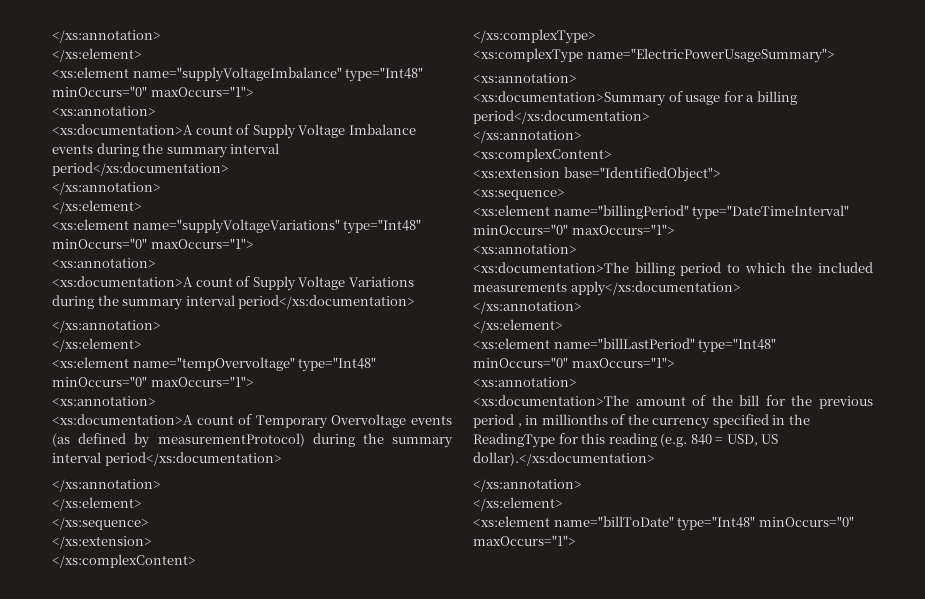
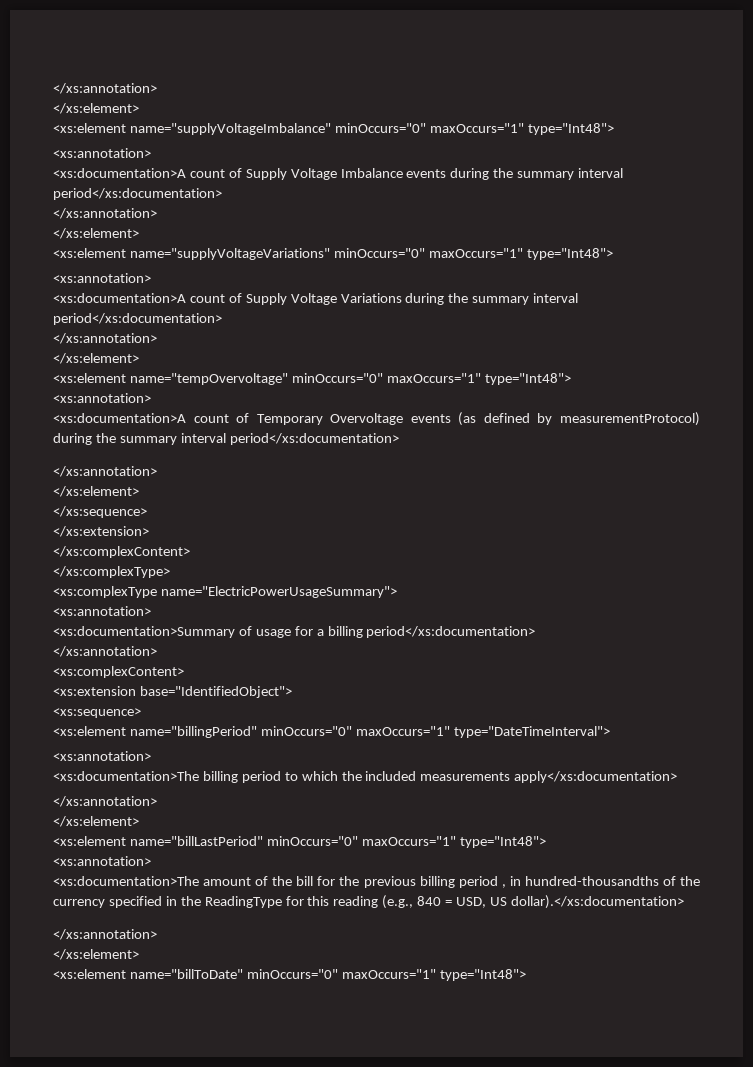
- <xs:element name="supplyVoltageImbalance" type="Int48" minOccurs="0" maxOccurs="1">
+ <xs:element name="supplyVoltageImbalance" minOccurs="0" maxOccurs="1" type="Int48">
- <xs:element name="supplyVoltageVariations" type="Int48" minOccurs="0" maxOccurs="1">
+ <xs:element name="supplyVoltageVariations" minOccurs="0" maxOccurs="1" type="Int48">
- <xs:element name="tempOvervoltage" type="Int48" minOccurs="0" maxOccurs="1">
+ <xs:element name="tempOvervoltage" minOccurs="0" maxOccurs="1" type="Int48">
- <xs:element name="billingPeriod" type="DateTimeInterval" minOccurs="0" maxOccurs="1">
+ <xs:element name="billingPeriod" minOccurs="0" maxOccurs="1" type="DateTimeInterval">
- <xs:element name="billLastPeriod" type="Int48" minOccurs="0" maxOccurs="1">
+ <xs:element name="billLastPeriod" minOccurs="0" maxOccurs="1" type="Int48">
- <xs:documentation>The amount of the bill for the previous period , in millionths of the currency specified in the ReadingType for this reading (e.g. 840 = USD, US dollar).</xs:documentation>
+ <xs:documentation>The amount of the bill for the previous billing period , in hundred-thousandths of the currency specified in the ReadingType for this reading (e.g., 840 = USD, US dollar).</xs:documentation>
- <xs:element name="billToDate" type="Int48" minOccurs="0" maxOccurs="1">
+ <xs:element name="billToDate" minOccurs="0" maxOccurs="1" type="Int48">

